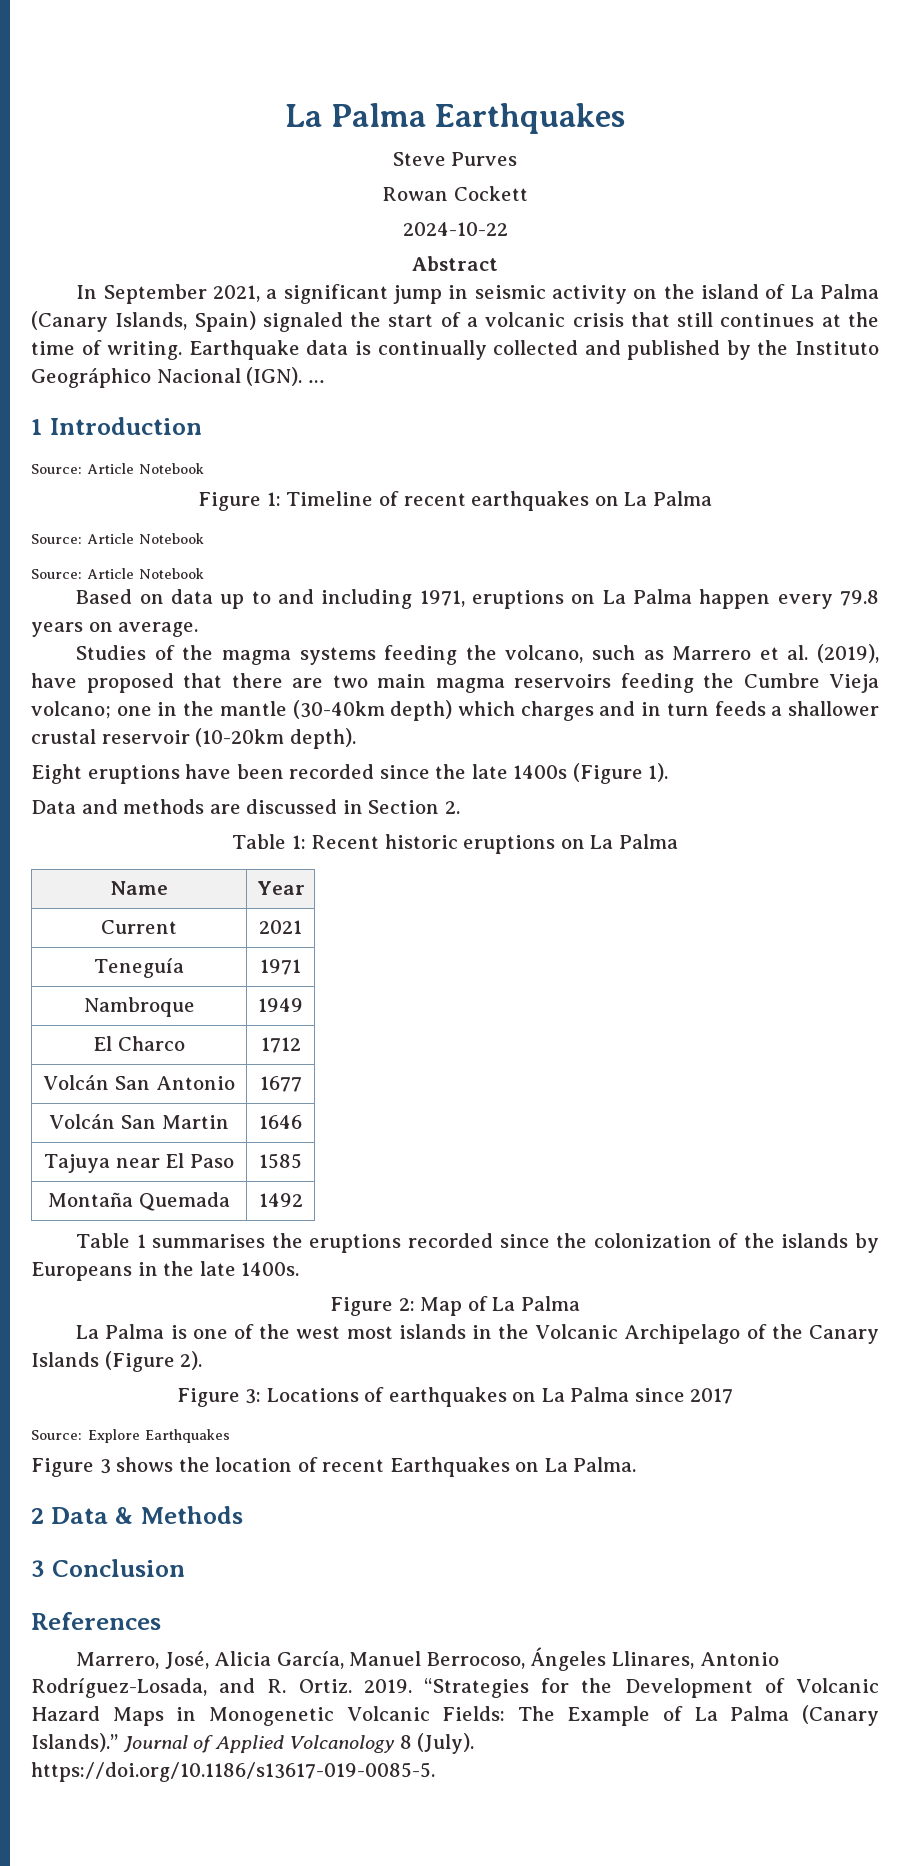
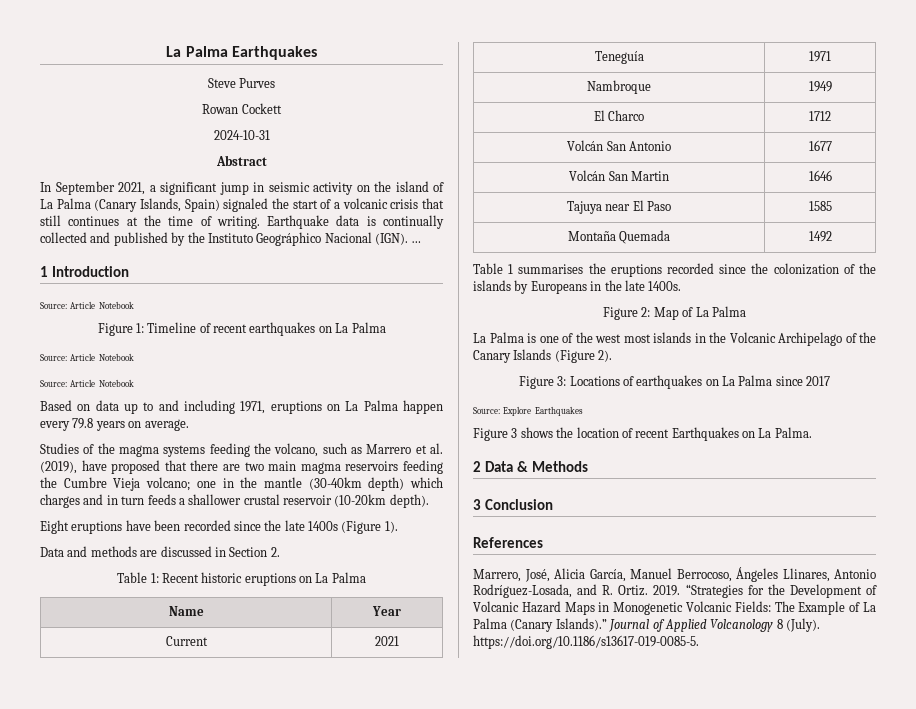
- 2024-10-22
+ 2024-10-31

